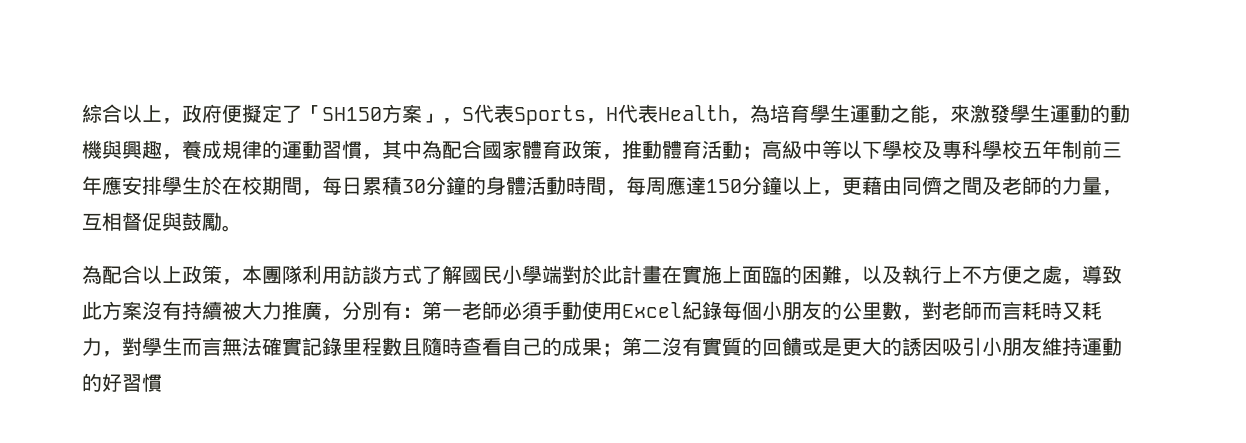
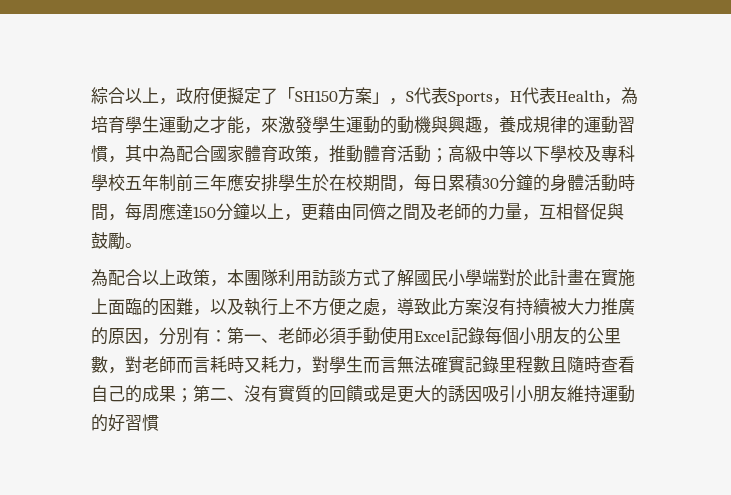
- 綜合以上，政府便擬定了「SH150方案」，S代表Sports，H代表Health，為培育學生運動之能，來激發學生運動的動機與興趣，養成規律的運動習慣，其中為配合國家體育政策，推動體育活動；
+ 綜合以上，政府便擬定了「SH150方案」，S代表Sports，H代表Health，為培育學生運動之才能，來激發學生運動的動機與興趣，養成規律的運動習慣，其中為配合國家體育政策，推動體育活動；
- 為配合以上政策，本團隊利用訪談方式了解國民小學端對於此計畫在實施上面臨的困難，以及執行上不方便之處，導致此方案沒有持續被大力推廣，分別有：
+ 為配合以上政策，本團隊利用訪談方式了解國民小學端對於此計畫在實施上面臨的困難，以及執行上不方便之處，導致此方案沒有持續被大力推廣的原因，分別有：
- 第一老師必須手動使用Excel紀錄每個小朋友的公里數，對老師而言耗時又耗力，對學生而言無法確實記錄里程數且隨時查看自己的成果；
+ 第一、老師必須手動使用Excel記錄每個小朋友的公里數，對老師而言耗時又耗力，對學生而言無法確實記錄里程數且隨時查看自己的成果；
- 第二沒有實質的回饋或是更大的誘因吸引小朋友維持運動的好習慣
+ 第二、沒有實質的回饋或是更大的誘因吸引小朋友維持運動的好習慣

